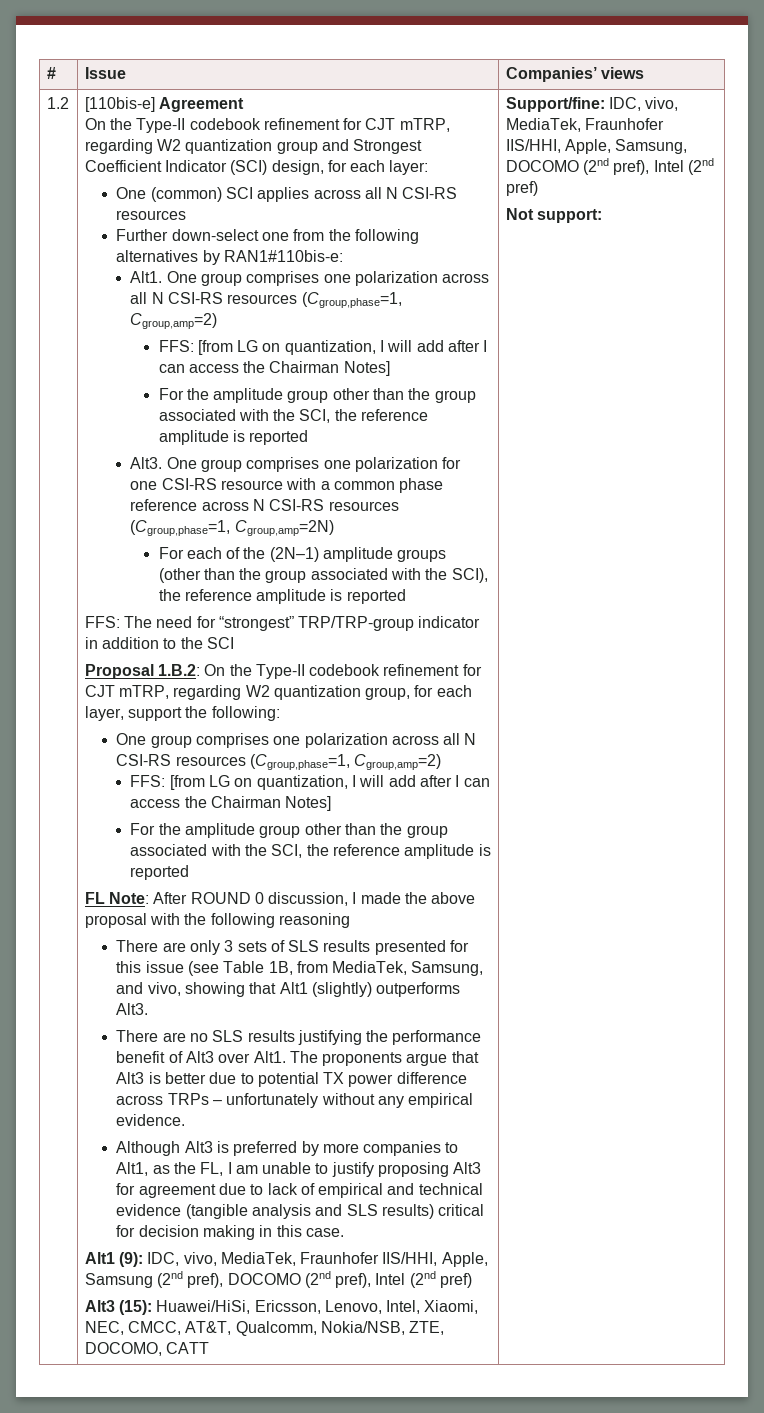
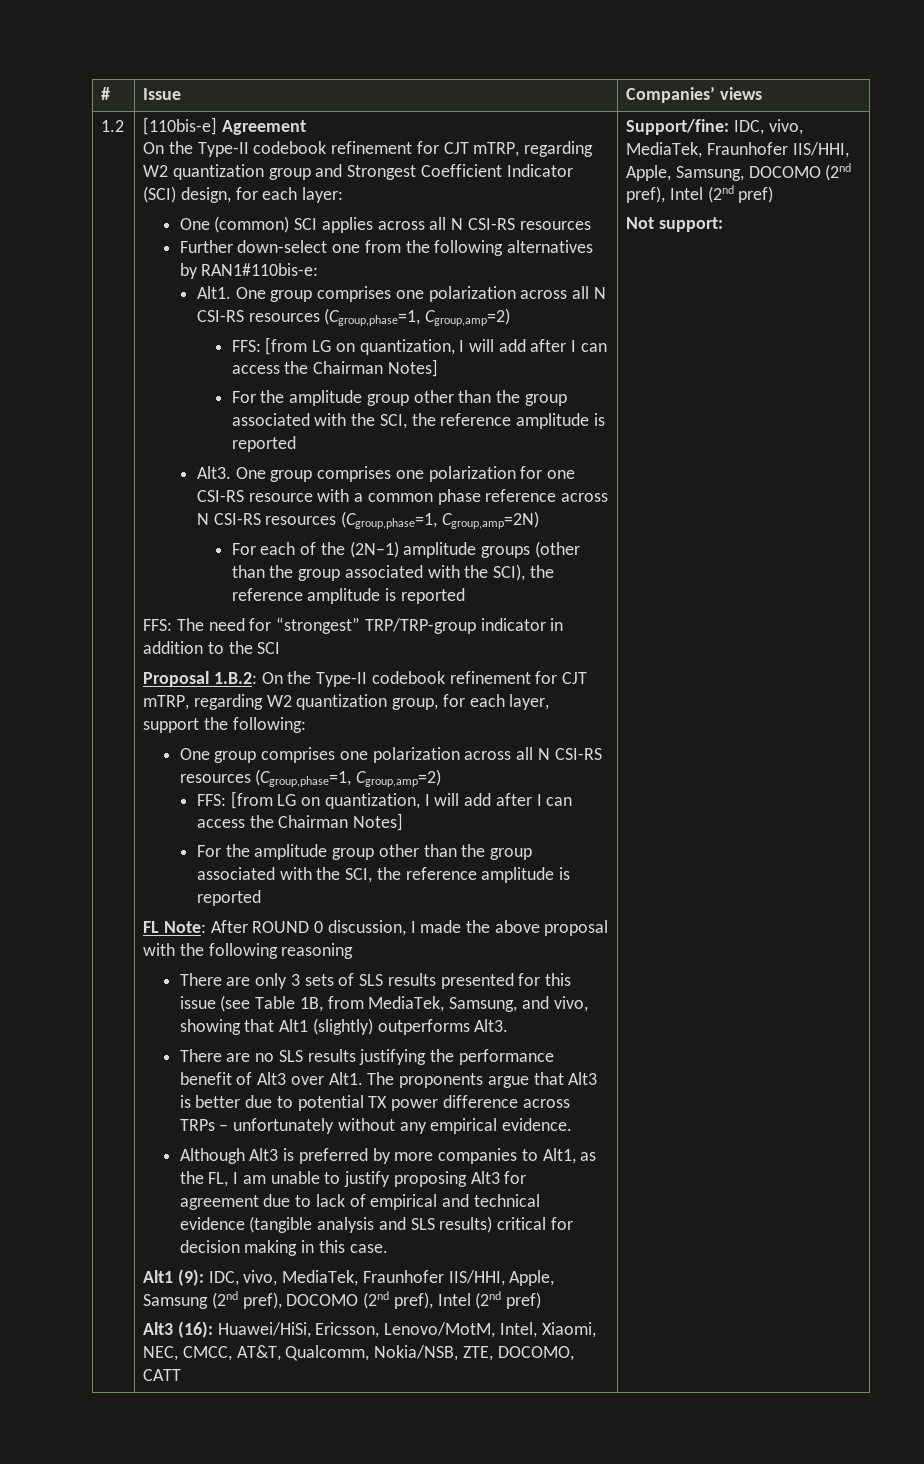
- Alt3 (15): Huawei/HiSi, Ericsson, Lenovo, Intel, Xiaomi, NEC, CMCC, AT&T, Qualcomm, Nokia/NSB, ZTE, DOCOMO, CATT
+ Alt3 (16): Huawei/HiSi, Ericsson, Lenovo/MotM, Intel, Xiaomi, NEC, CMCC, AT&T, Qualcomm, Nokia/NSB, ZTE, DOCOMO, CATT

